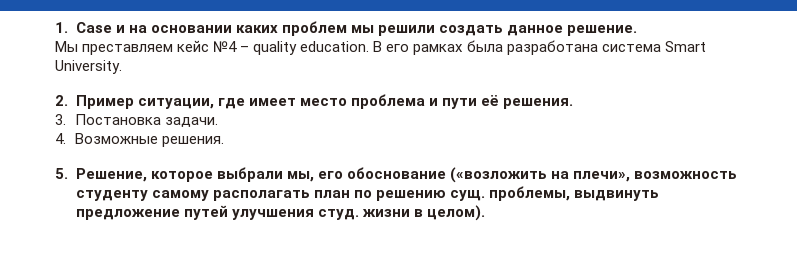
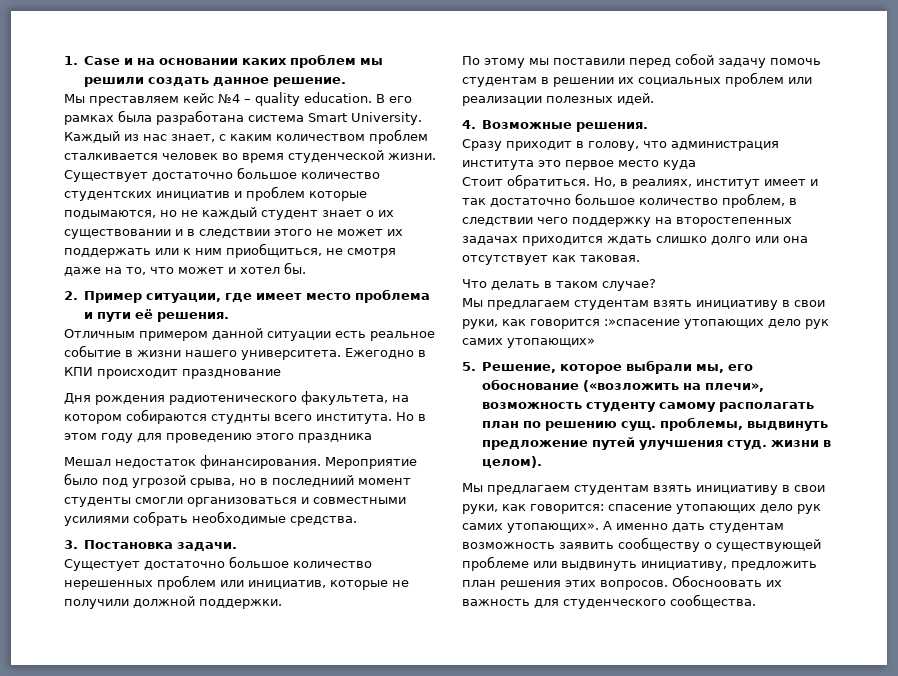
+ Каждый из нас знает, с каким количеством проблем сталкивается человек во время студенческой жизни. Существует достаточно большое количество студентских инициатив и проблем которые подымаются, но не каждый студент знает о их существовании и в следствии этого не может их поддержать или к ним приобщиться, не смотря даже на то, что может и хотел бы.
+ Отличным примером данной ситуации есть реальное событие в жизни нашего университета. Ежегодно в КПИ происходит празднование
+ Дня рождения радиотенического факультета, на котором собираются студнты всего института. Но в этом году для проведению этого праздника
+ Мешал недостаток финансирования. Мероприятие было под угрозой срыва, но в последниий момент студенты смогли организоваться и совместными усилиями собрать необходимые средства.
  3. Постановка задачи.
+ Сущестует достаточно большое количество нерешенных проблем или инициатив, которые не получили должной поддержки.
+ По этому мы поставили перед собой задачу помочь студентам в решении их социальных проблем или реализации полезных идей.
  4. Возможные решения.
+ Сразу приходит в голову, что администрация института это первое место куда
+ Стоит обратиться. Но, в реалиях, институт имеет и так достаточно большое количество проблем, в следствии чего поддержку на второстепенных задачах приходится ждать слишко долго или она отсутствует как таковая.
+ Что делать в таком случае?
+ Мы предлагаем студентам взять инициативу в свои руки, как говорится :»спасение утопающих дело рук самих утопающих»
+ Мы предлагаем студентам взять инициативу в свои руки, как говорится: спасение утопающих дело рук самих утопающих». А именно дать студентам возможность заявить сообществу о существующей проблеме или выдвинуть инициативу, предложить план решения этих вопросов. Обосноовать их важность для студенческого сообщества.

